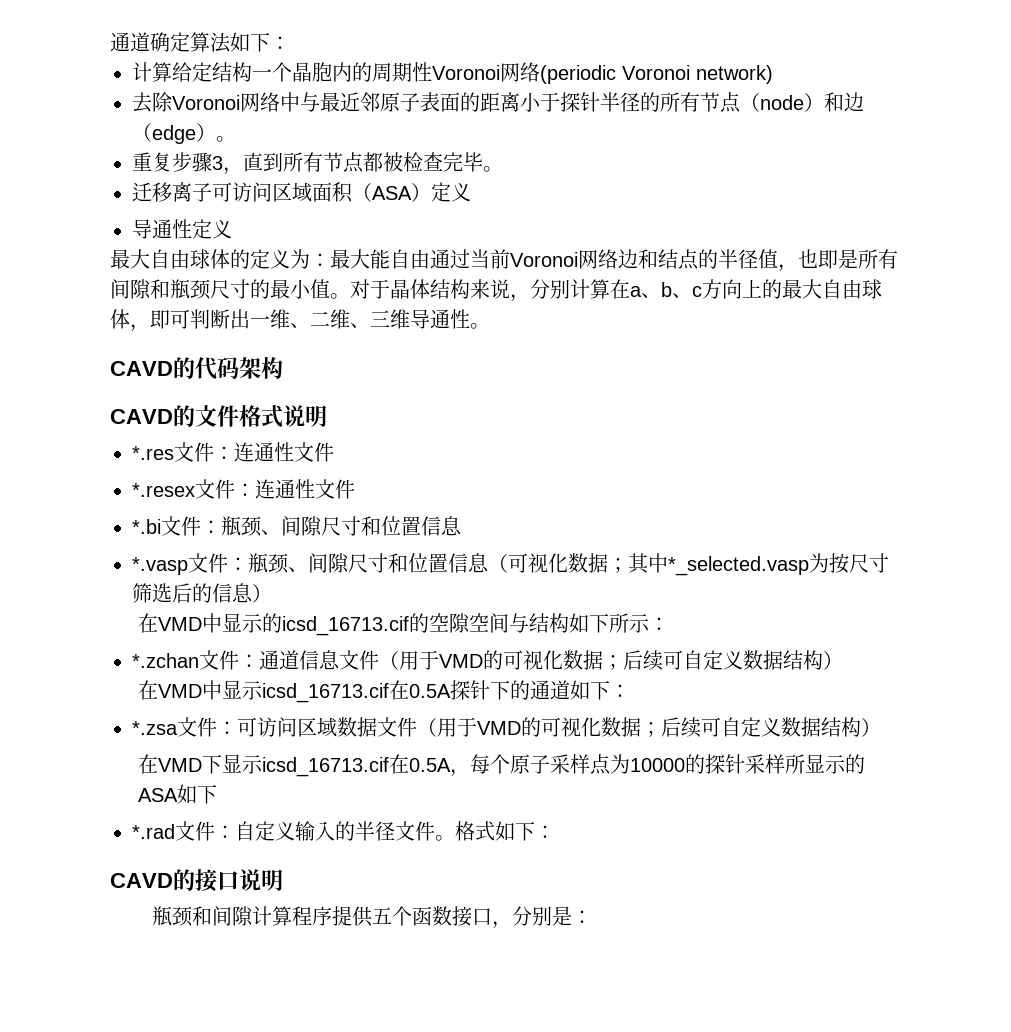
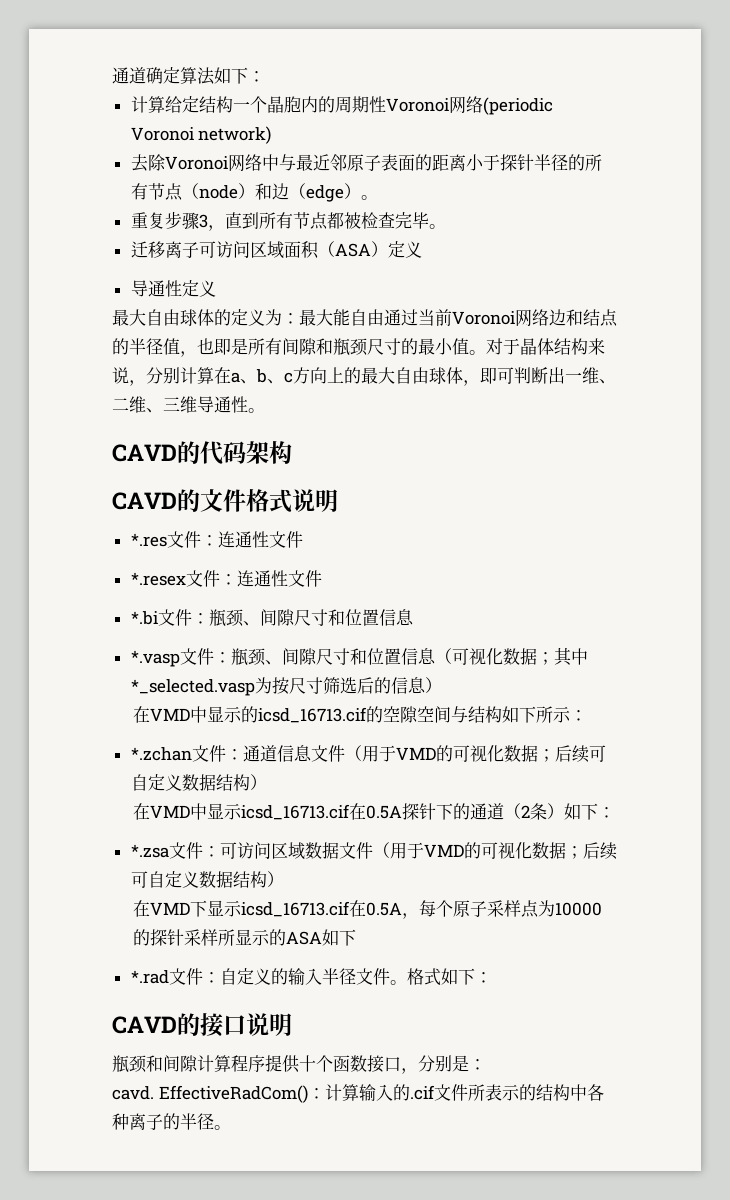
- 在VMD中显示icsd_16713.cif在0.5A探针下的通道如下：
+ 在VMD中显示icsd_16713.cif在0.5A探针下的通道（2条）如下：
- *.rad文件：自定义输入的半径文件。
+ *.rad文件：自定义的输入半径文件。
- 瓶颈和间隙计算程序提供五个函数接口，分别是：
+ 瓶颈和间隙计算程序提供十个函数接口，分别是：
+ cavd. EffectiveRadCom()：计算输入的.cif文件所表示的结构中各种离子的半径。

